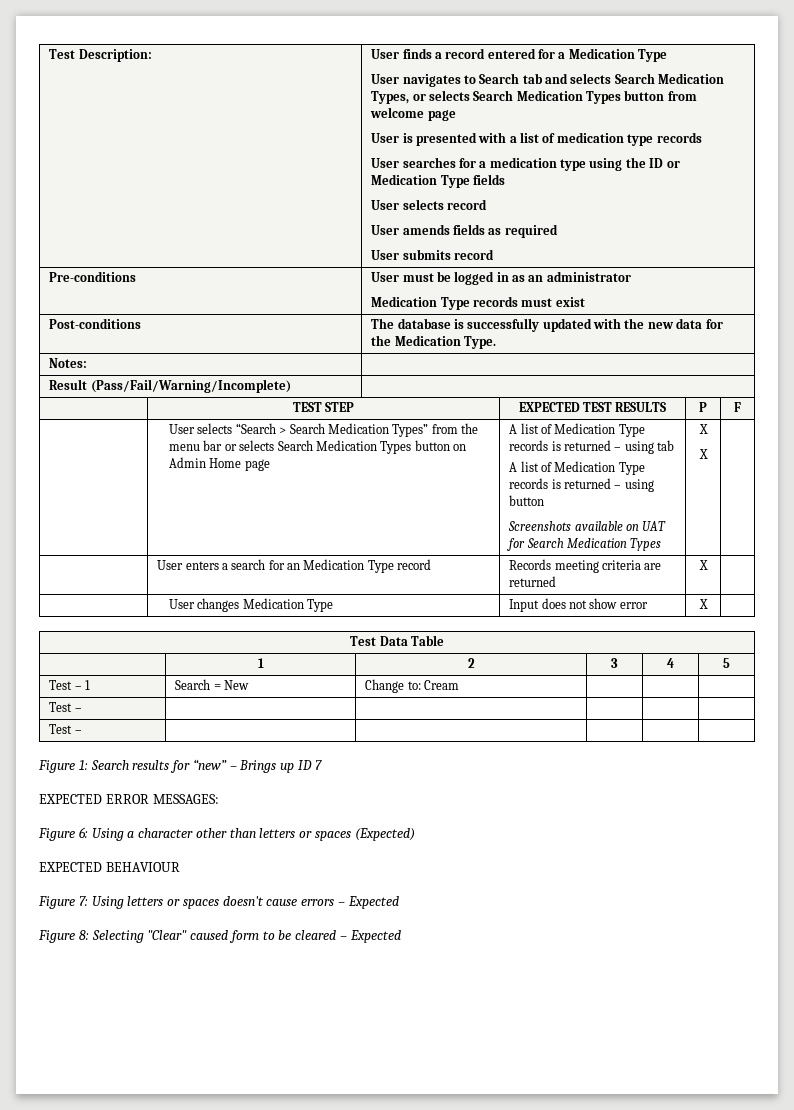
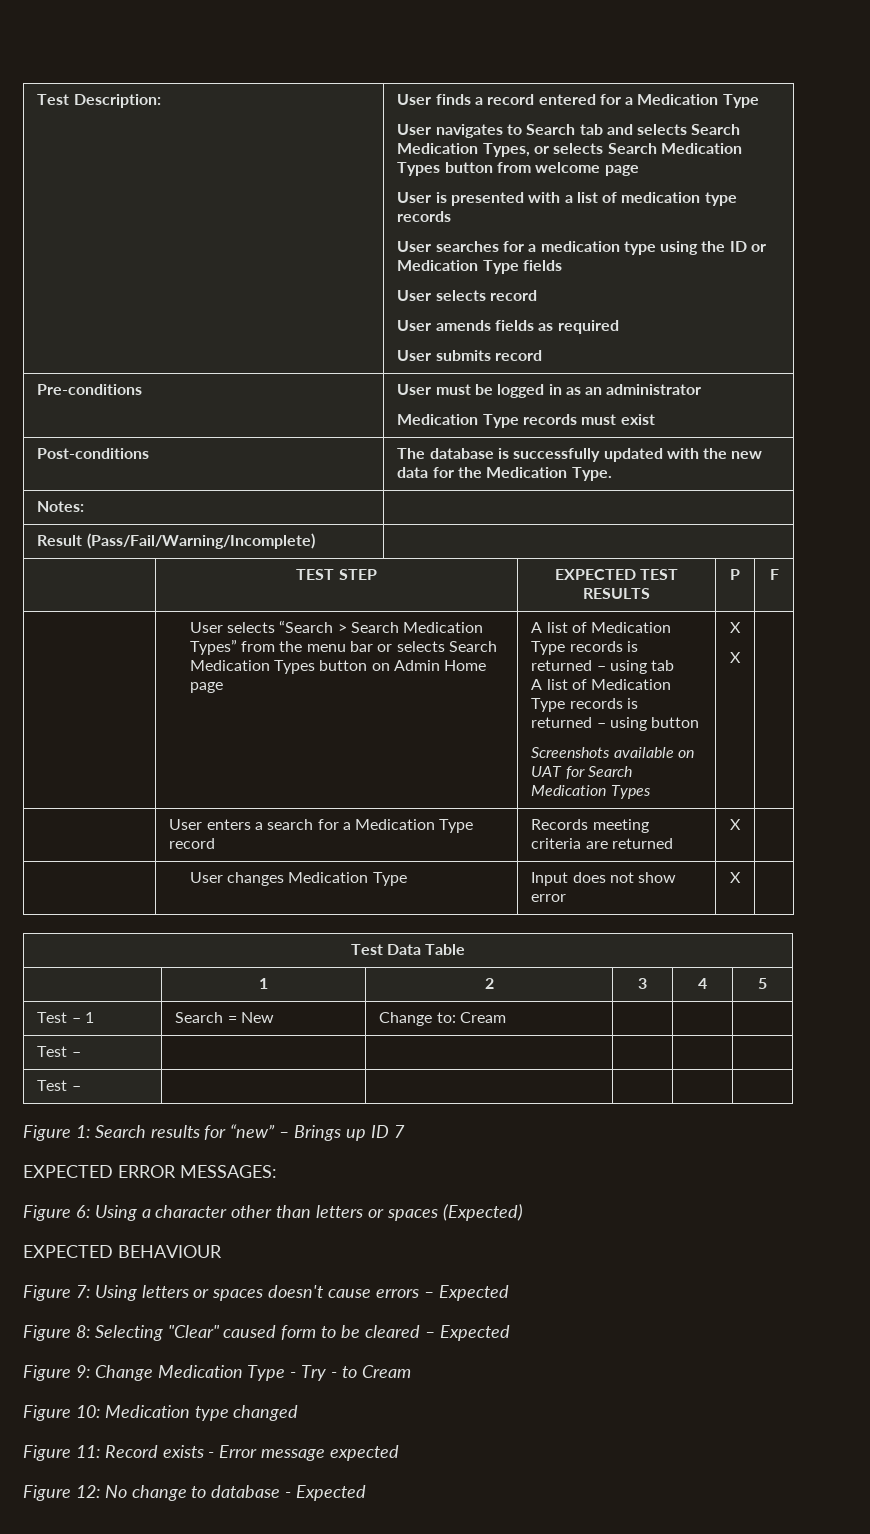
- | User enters a search for an Medication Type record | Records meeting criteria are returned | X |
+ | User enters a search for a Medication Type record | Records meeting criteria are returned | X |
+ Figure 9: Change Medication Type - Try - to Cream
+ Figure 10: Medication type changed
+ Figure 11: Record exists - Error message expected
+ Figure 12: No change to database - Expected

